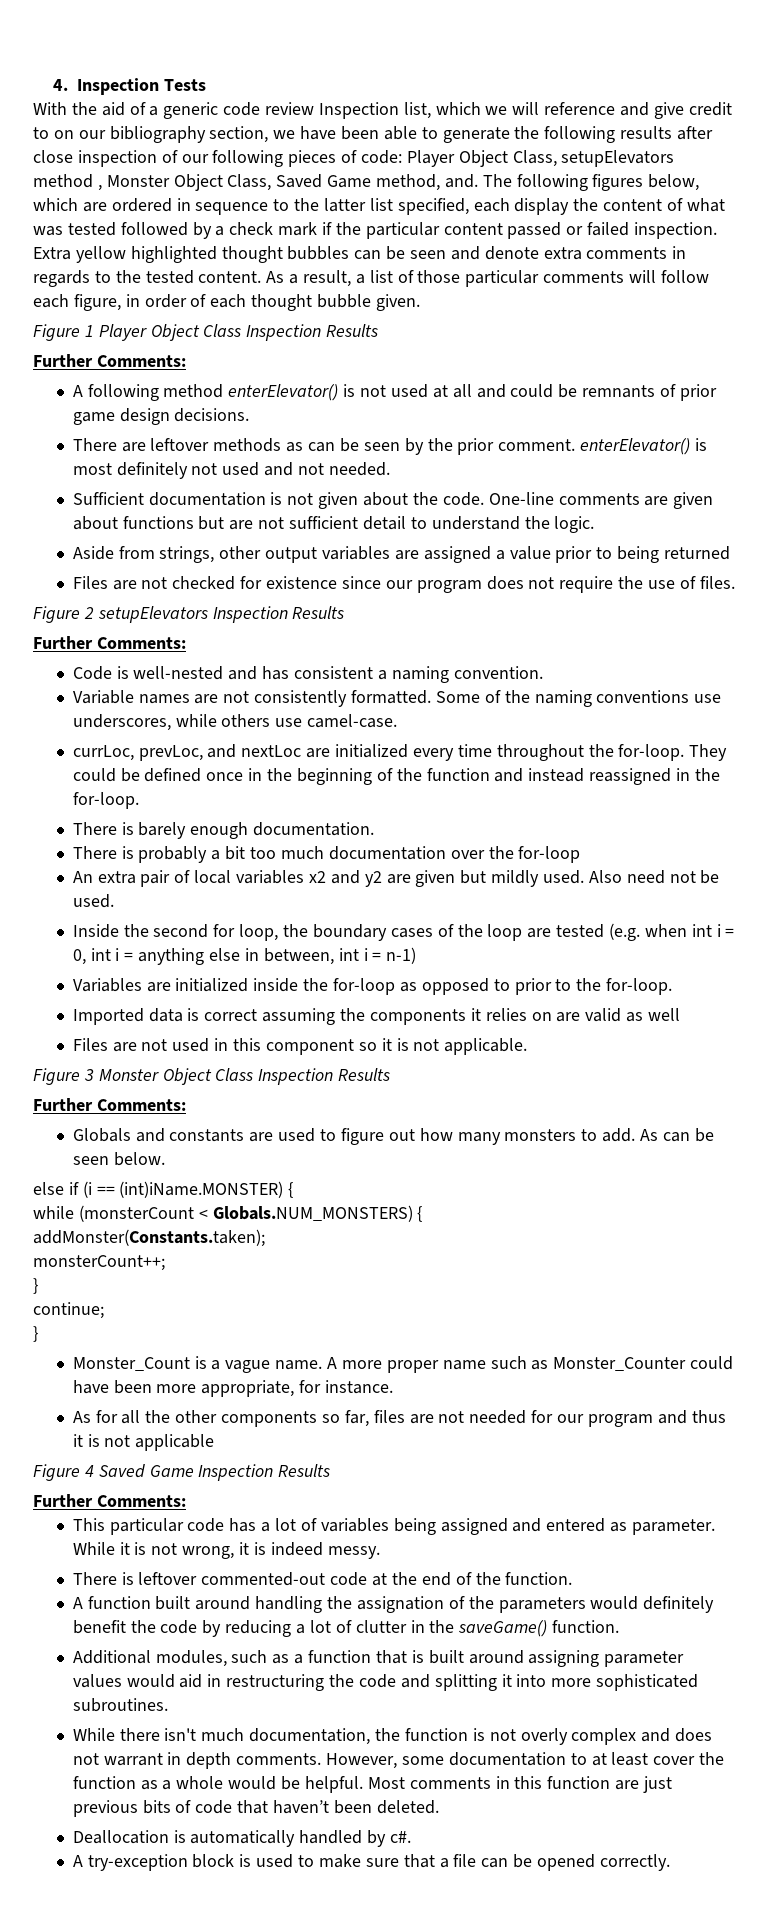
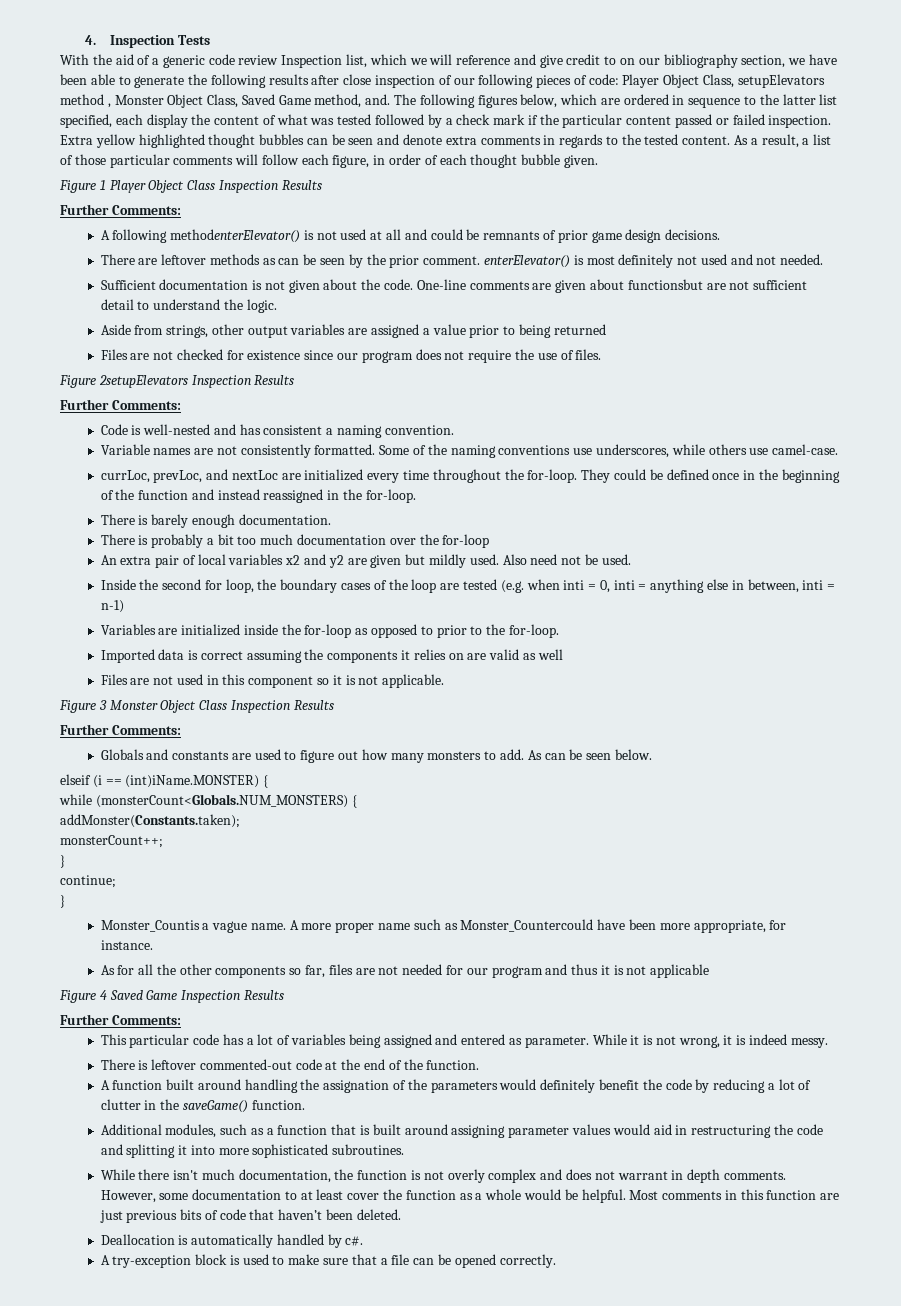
- A following method enterElevator() is not used at all and could be remnants of prior game design decisions.
+ A following methodenterElevator() is not used at all and could be remnants of prior game design decisions.
- One-line comments are given about functions but are not sufficient detail to understand the logic.
+ One-line comments are given about functionsbut are not sufficient detail to understand the logic.
- Figure 2 setupElevators Inspection Results
+ Figure 2setupElevators Inspection Results
- Inside the second for loop, the boundary cases of the loop are tested (e.g. when int i = 0, int i = anything else in between, int i = n-1)
+ Inside the second for loop, the boundary cases of the loop are tested (e.g. when inti = 0, inti = anything else in between, inti = n-1)
- else if (i == (int)iName.MONSTER) {
+ elseif (i == (int)iName.MONSTER) {
- while (monsterCount < Globals.NUM_MONSTERS) {
+ while (monsterCount<Globals.NUM_MONSTERS) {
- Monster_Count is a vague name.
+ Monster_Countis a vague name.
- A more proper name such as Monster_Counter could have been more appropriate, for instance.
+ A more proper name such as Monster_Countercould have been more appropriate, for instance.

